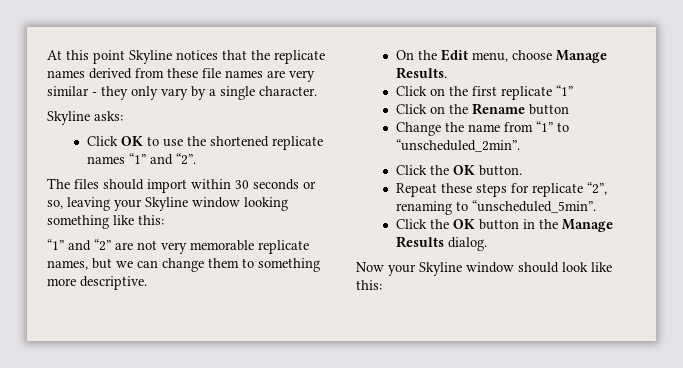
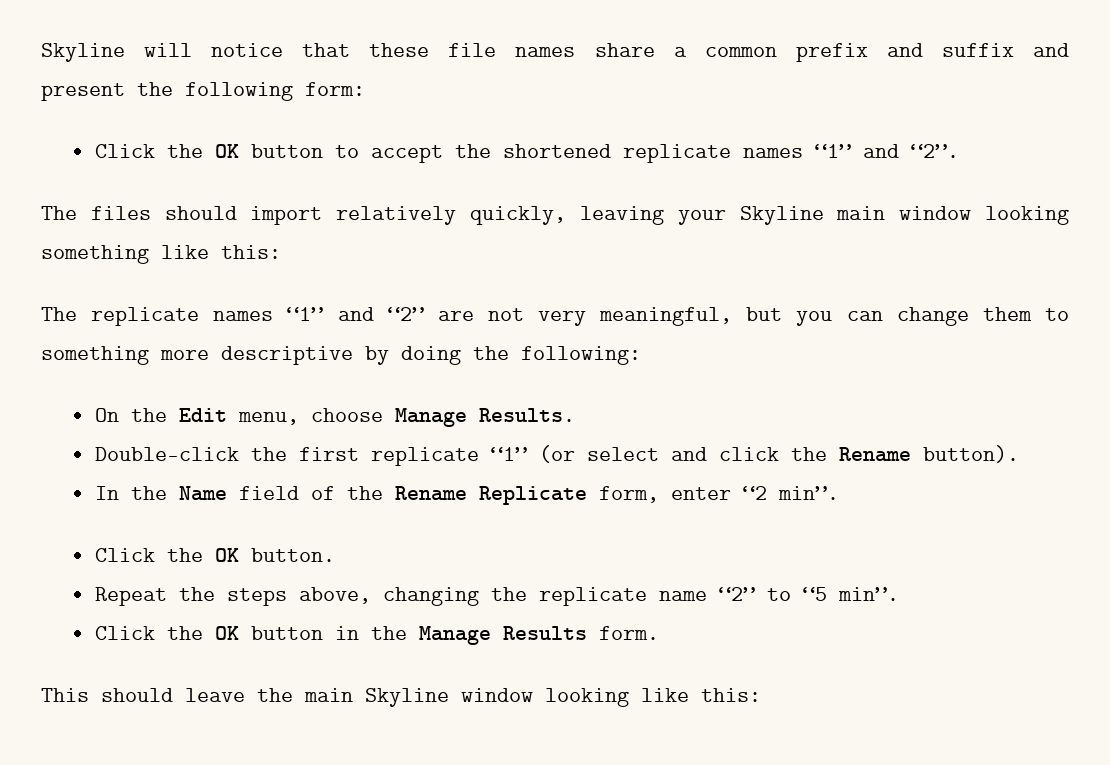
- At this point Skyline notices that the replicate names derived from these file names are very similar - they only vary by a single character.
- Skyline asks:
- Click OK to use the shortened replicate names “1” and “2”.
+ Skyline will notice that these file names share a common prefix and suffix and present the following form:
+ Click the OK button to accept the shortened replicate names “1” and “2”.
- The files should import within 30 seconds or so, leaving your Skyline window looking something like this:
+ The files should import relatively quickly, leaving your Skyline main window looking something like this:
- “1” and “2” are not very memorable replicate names, but we can change them to something more descriptive.
+ The replicate names “1” and “2” are not very meaningful, but you can change them to something more descriptive by doing the following:
- Click on the first replicate “1”
- Click on the Rename button
- Change the name from “1” to “unscheduled_2min”.
+ Double-click the first replicate “1” (or select and click the Rename button).
+ In the Name field of the Rename Replicate form, enter “2 min”.
- Repeat these steps for replicate “2”, renaming to “unscheduled_5min”.
+ Repeat the steps above, changing the replicate name “2” to “5 min”.
- Click the OK button in the Manage Results dialog.
- Now your Skyline window should look like this:
+ Click the OK button in the Manage Results form.
+ This should leave the main Skyline window looking like this:

